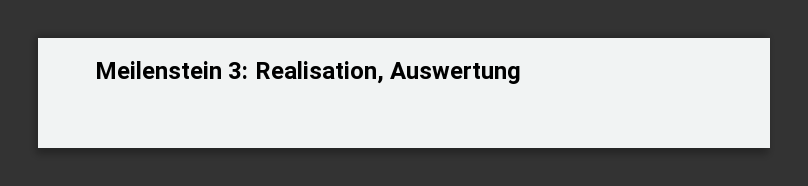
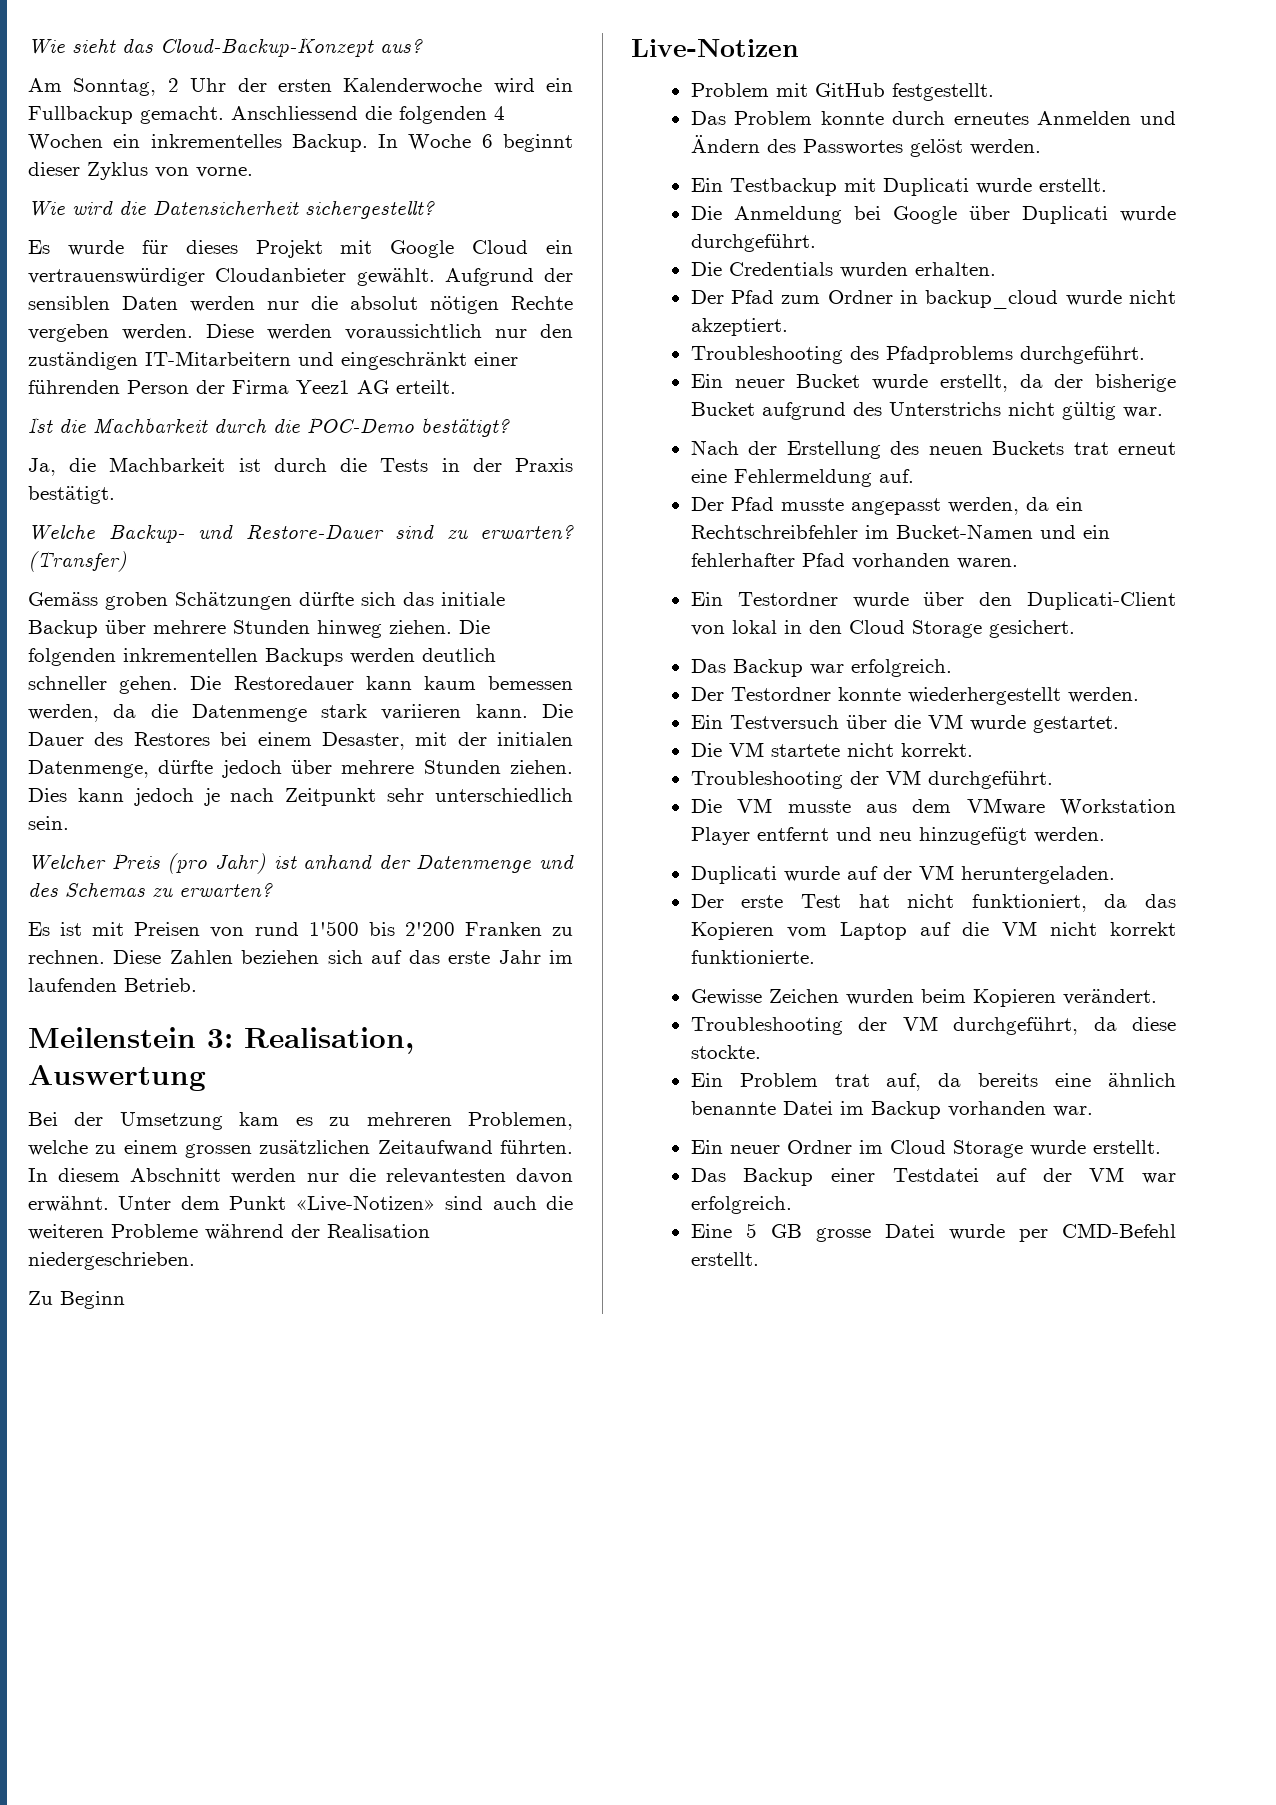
+ Wie sieht das Cloud-Backup-Konzept aus?
+ Am Sonntag, 2 Uhr der ersten Kalenderwoche wird ein Fullbackup gemacht. Anschliessend die folgenden 4 Wochen ein inkrementelles Backup. In Woche 6 beginnt dieser Zyklus von vorne.
+ Wie wird die Datensicherheit sichergestellt?
+ Es wurde für dieses Projekt mit Google Cloud ein vertrauenswürdiger Cloudanbieter gewählt. Aufgrund der sensiblen Daten werden nur die absolut nötigen Rechte vergeben werden. Diese werden voraussichtlich nur den zuständigen IT-Mitarbeitern und eingeschränkt einer führenden Person der Firma Yeez1 AG erteilt.
+ Ist die Machbarkeit durch die POC-Demo bestätigt?
+ Ja, die Machbarkeit ist durch die Tests in der Praxis bestätigt.
+ Welche Backup- und Restore-Dauer sind zu erwarten? (Transfer)
+ Gemäss groben Schätzungen dürfte sich das initiale Backup über mehrere Stunden hinweg ziehen. Die folgenden inkrementellen Backups werden deutlich schneller gehen. Die Restoredauer kann kaum bemessen werden, da die Datenmenge stark variieren kann. Die Dauer des Restores bei einem Desaster, mit der initialen Datenmenge, dürfte jedoch über mehrere Stunden ziehen. Dies kann jedoch je nach Zeitpunkt sehr unterschiedlich sein.
+ Welcher Preis (pro Jahr) ist anhand der Datenmenge und des Schemas zu erwarten?
+ Es ist mit Preisen von rund 1'500 bis 2'200 Franken zu rechnen. Diese Zahlen beziehen sich auf das erste Jahr im laufenden Betrieb.
  Meilenstein 3: Realisation, Auswertung
+ Bei der Umsetzung kam es zu mehreren Problemen, welche zu einem grossen zusätzlichen Zeitaufwand führten. In diesem Abschnitt werden nur die relevantesten davon erwähnt. Unter dem Punkt «Live-Notizen» sind auch die weiteren Probleme während der Realisation niedergeschrieben.
+ Zu Beginn
+ Live-Notizen
+ Problem mit GitHub festgestellt.
+ Das Problem konnte durch erneutes Anmelden und Ändern des Passwortes gelöst werden.
+ Ein Testbackup mit Duplicati wurde erstellt.
+ Die Anmeldung bei Google über Duplicati wurde durchgeführt.
+ Die Credentials wurden erhalten.
+ Der Pfad zum Ordner in backup_cloud wurde nicht akzeptiert.
+ Troubleshooting des Pfadproblems durchgeführt.
+ Ein neuer Bucket wurde erstellt, da der bisherige Bucket aufgrund des Unterstrichs nicht gültig war.
+ Nach der Erstellung des neuen Buckets trat erneut eine Fehlermeldung auf.
+ Der Pfad musste angepasst werden, da ein Rechtschreibfehler im Bucket-Namen und ein fehlerhafter Pfad vorhanden waren.
+ Ein Testordner wurde über den Duplicati-Client von lokal in den Cloud Storage gesichert.
+ Das Backup war erfolgreich.
+ Der Testordner konnte wiederhergestellt werden.
+ Ein Testversuch über die VM wurde gestartet.
+ Die VM startete nicht korrekt.
+ Troubleshooting der VM durchgeführt.
+ Die VM musste aus dem VMware Workstation Player entfernt und neu hinzugefügt werden.
+ Duplicati wurde auf der VM heruntergeladen.
+ Der erste Test hat nicht funktioniert, da das Kopieren vom Laptop auf die VM nicht korrekt funktionierte.
+ Gewisse Zeichen wurden beim Kopieren verändert.
+ Troubleshooting der VM durchgeführt, da diese stockte.
+ Ein Problem trat auf, da bereits eine ähnlich benannte Datei im Backup vorhanden war.
+ Ein neuer Ordner im Cloud Storage wurde erstellt.
+ Das Backup einer Testdatei auf der VM war erfolgreich.
+ Eine 5 GB grosse Datei wurde per CMD-Befehl erstellt.

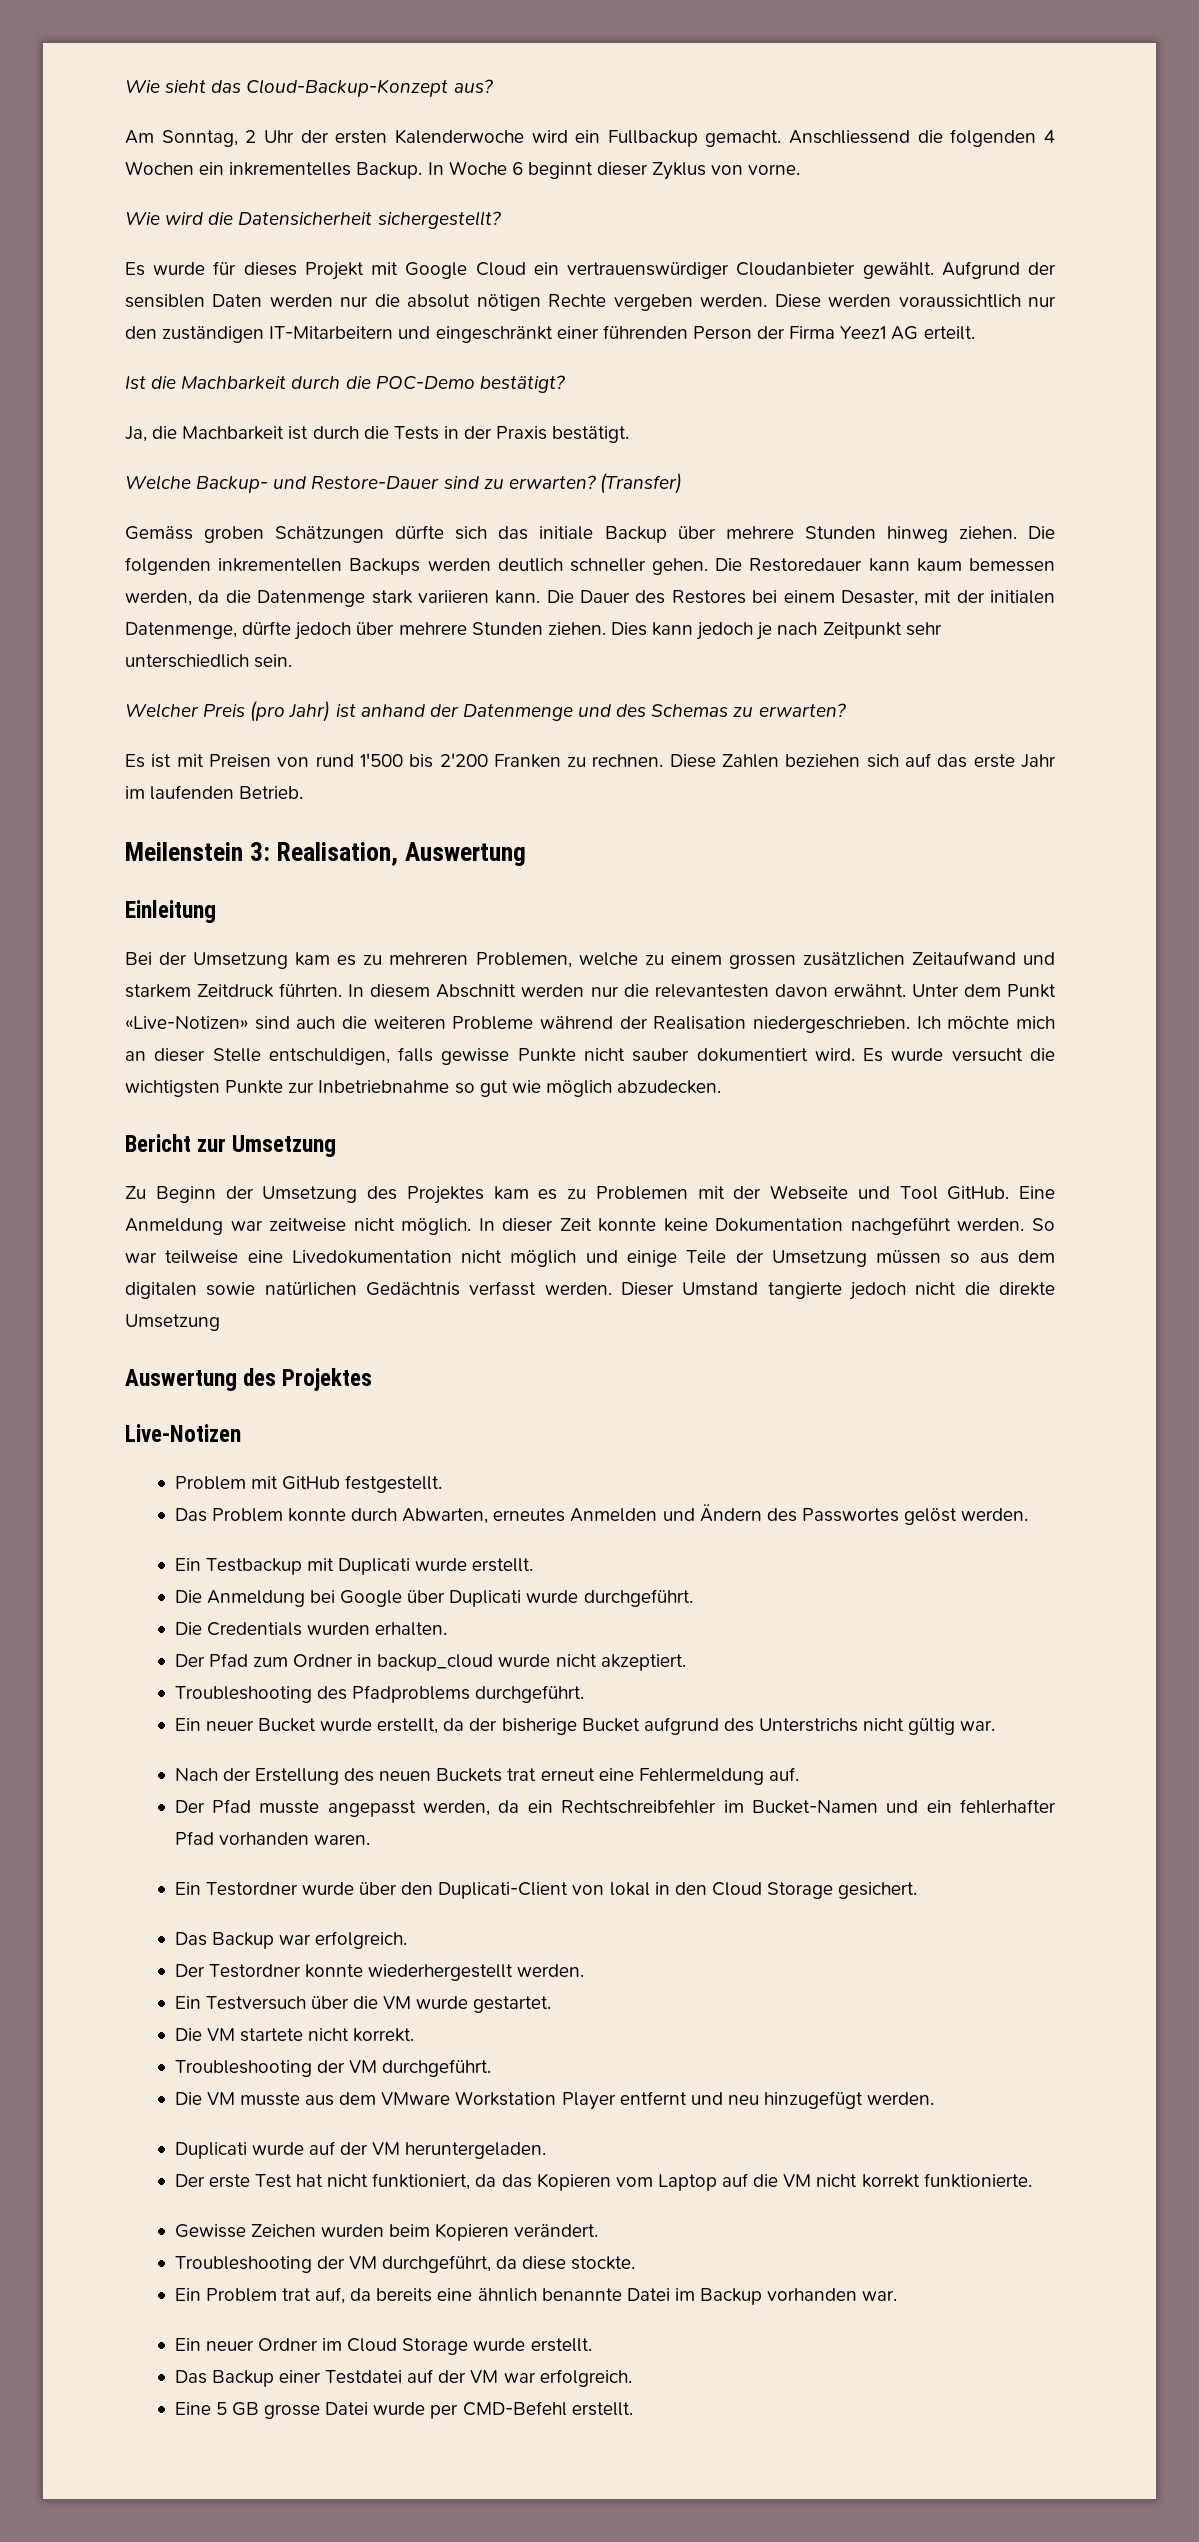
+ Einleitung
- Bei der Umsetzung kam es zu mehreren Problemen, welche zu einem grossen zusätzlichen Zeitaufwand führten.
+ Bei der Umsetzung kam es zu mehreren Problemen, welche zu einem grossen zusätzlichen Zeitaufwand und starkem Zeitdruck führten.
- Unter dem Punkt «Live-Notizen» sind auch die weiteren Probleme während der Realisation niedergeschrieben.
- Zu Beginn
+ Unter dem Punkt «Live-Notizen» sind auch die weiteren Probleme während der Realisation niedergeschrieben. Ich möchte mich an dieser Stelle entschuldigen, falls gewisse Punkte nicht sauber dokumentiert wird. Es wurde versucht die wichtigsten Punkte zur Inbetriebnahme so gut wie möglich abzudecken.
+ Bericht zur Umsetzung
+ Zu Beginn der Umsetzung des Projektes kam es zu Problemen mit der Webseite und Tool GitHub. Eine Anmeldung war zeitweise nicht möglich. In dieser Zeit konnte keine Dokumentation nachgeführt werden. So war teilweise eine Livedokumentation nicht möglich und einige Teile der Umsetzung müssen so aus dem digitalen sowie natürlichen Gedächtnis verfasst werden. Dieser Umstand tangierte jedoch nicht die direkte Umsetzung
+ Auswertung des Projektes
- Das Problem konnte durch erneutes Anmelden und Ändern des Passwortes gelöst werden.
+ Das Problem konnte durch Abwarten, erneutes Anmelden und Ändern des Passwortes gelöst werden.

